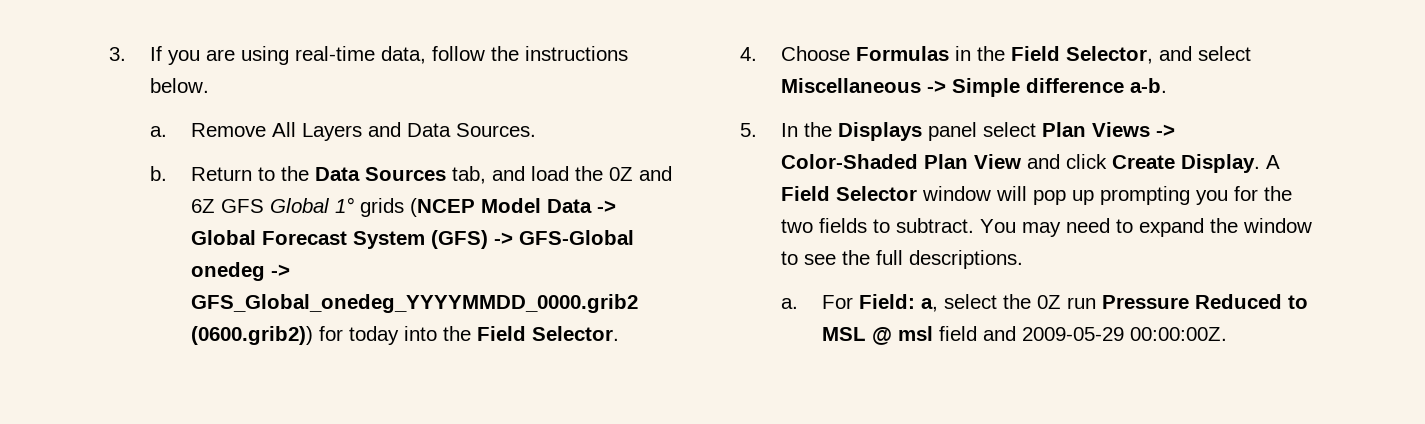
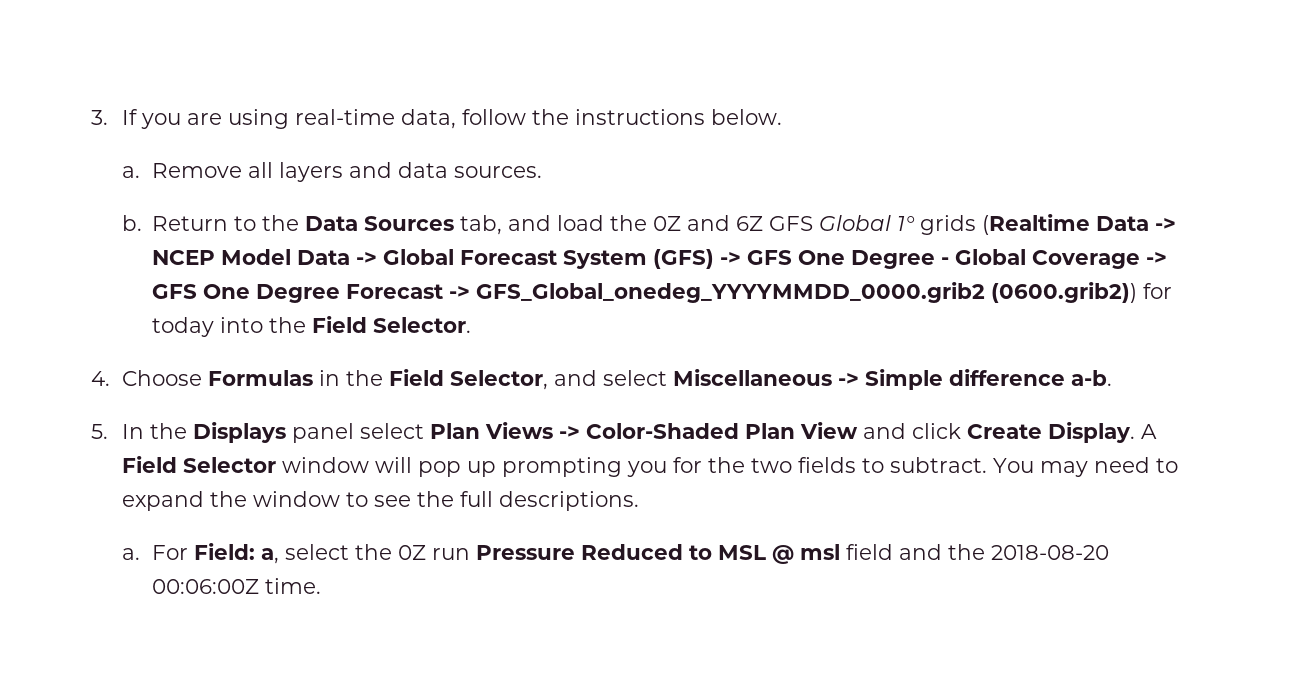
- Remove All Layers and Data Sources.
+ Remove all layers and data sources.
- Return to the Data Sources tab, and load the 0Z and 6Z GFS Global 1° grids (NCEP Model Data -> Global Forecast System (GFS) -> GFS-Global onedeg -> GFS_Global_onedeg_YYYYMMDD_0000.grib2 (0600.grib2)) for today into the Field Selector.
+ Return to the Data Sources tab, and load the 0Z and 6Z GFS Global 1° grids (Realtime Data -> NCEP Model Data -> Global Forecast System (GFS) -> GFS One Degree - Global Coverage -> GFS One Degree Forecast -> GFS_Global_onedeg_YYYYMMDD_0000.grib2 (0600.grib2)) for today into the Field Selector.
- For Field: a, select the 0Z run Pressure Reduced to MSL @ msl field and 2009-05-29 00:00:00Z.
+ For Field: a, select the 0Z run Pressure Reduced to MSL @ msl field and the 2018-08-20 00:06:00Z time.

